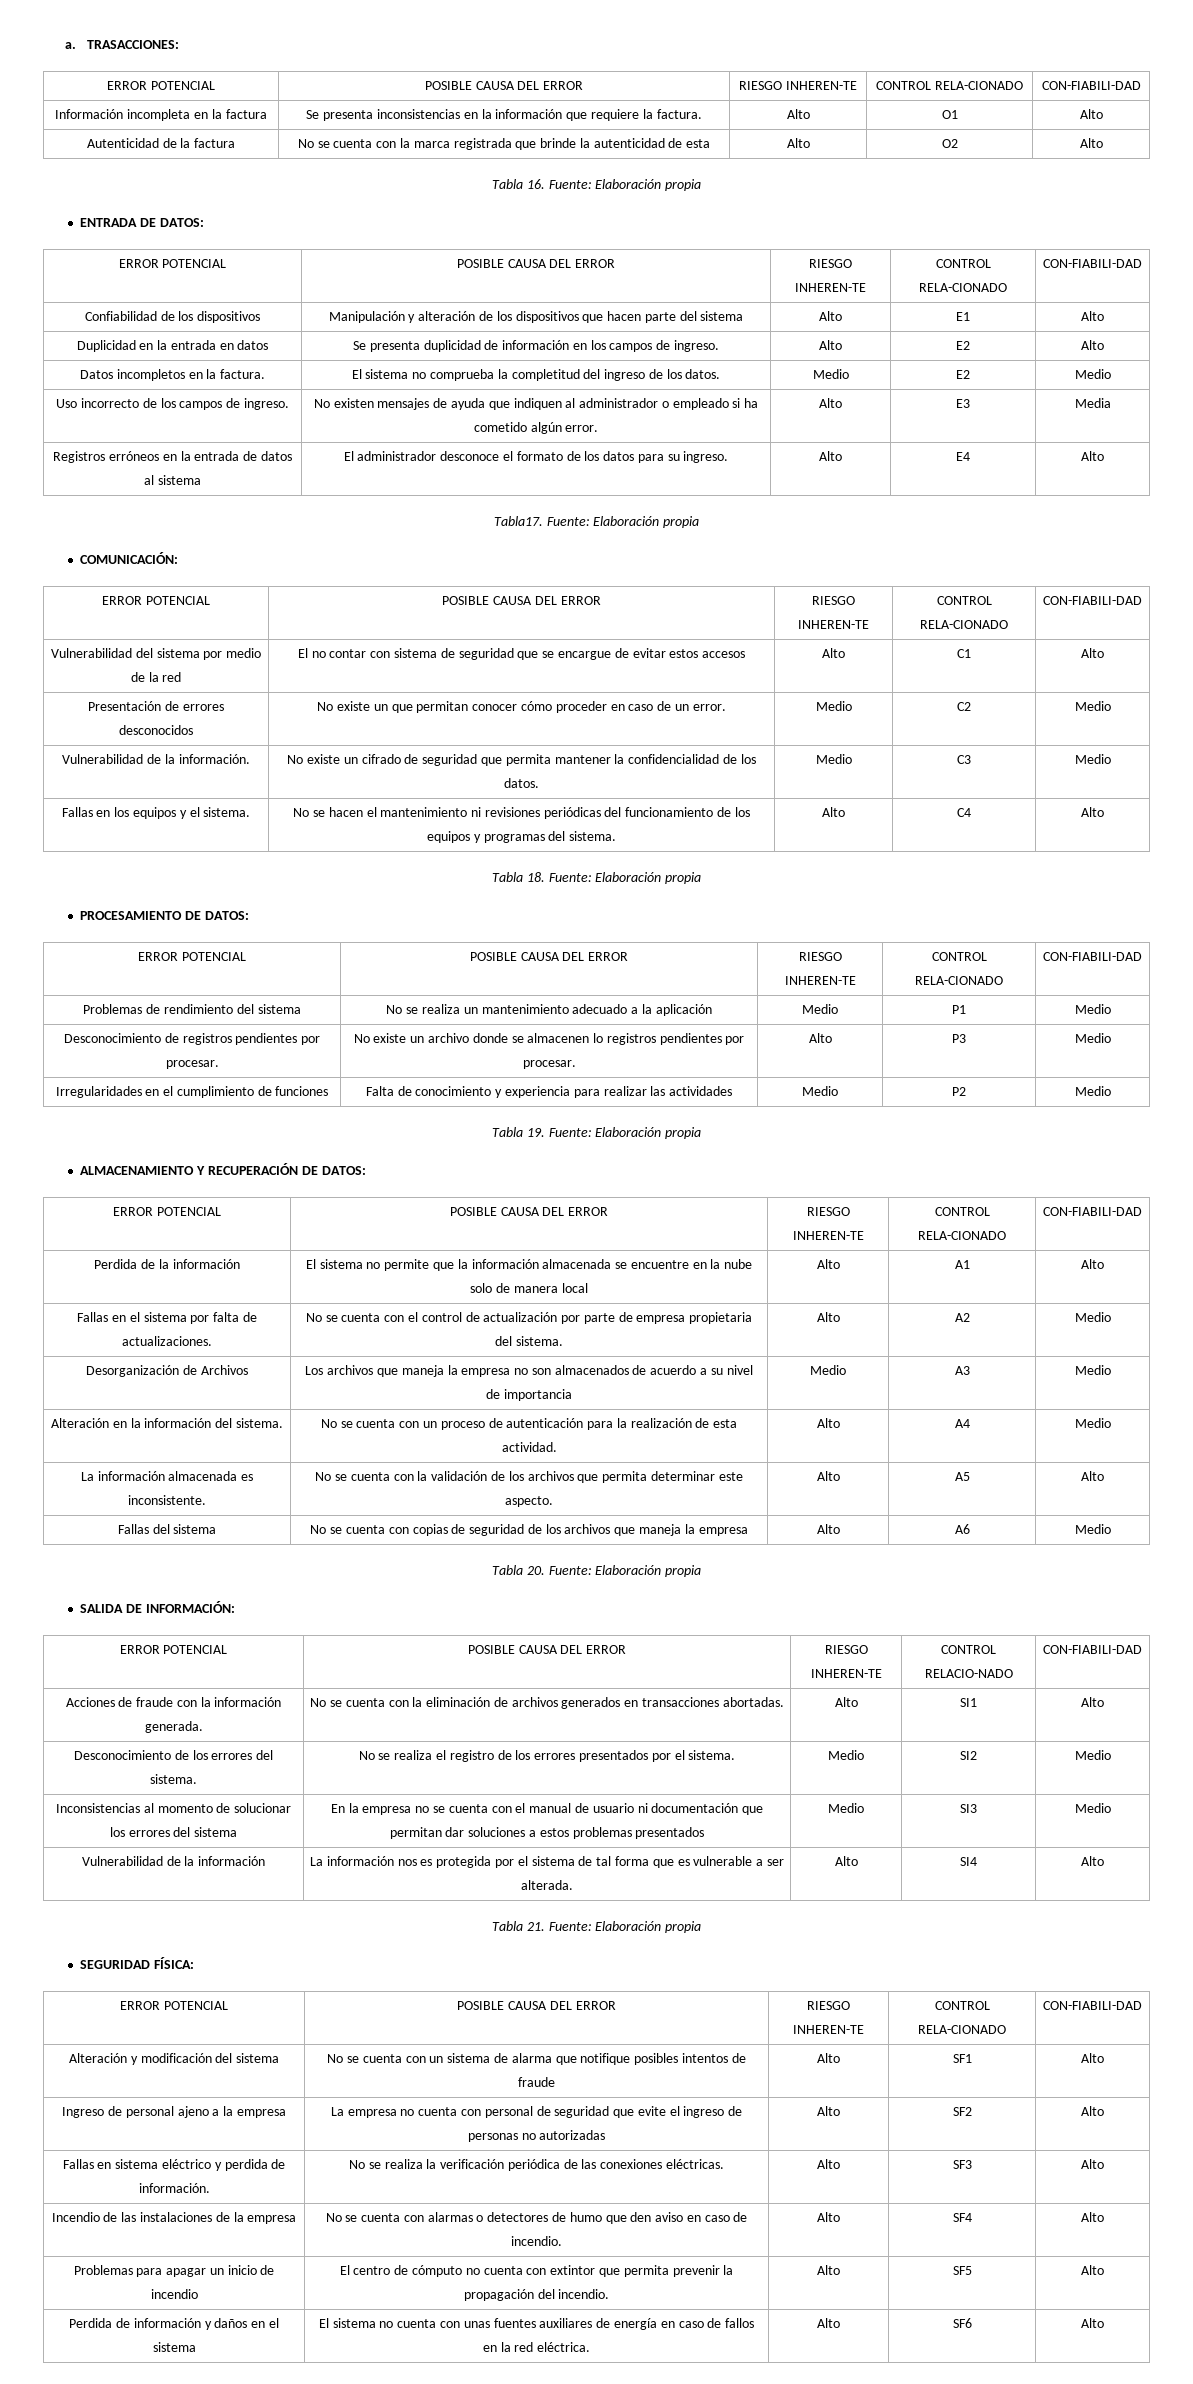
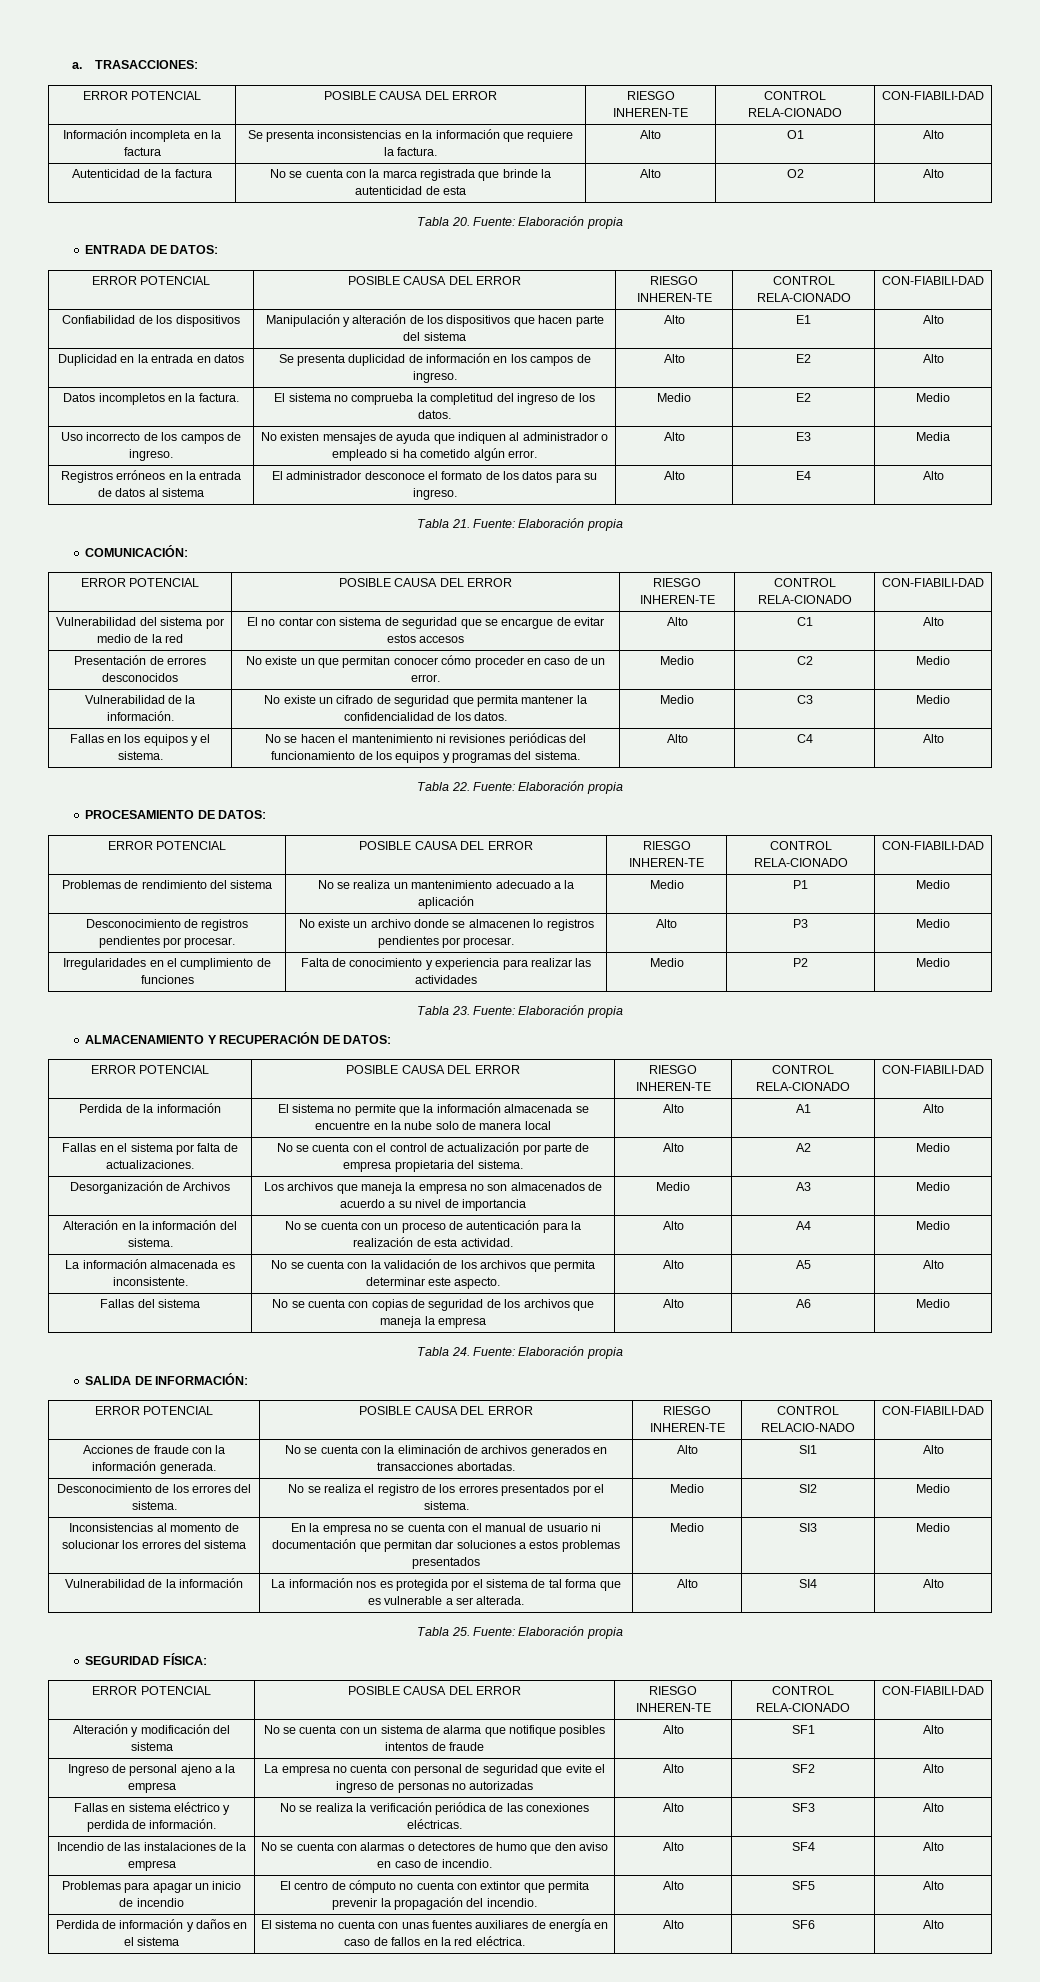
- Tabla 16. Fuente: Elaboración propia
+ Tabla 20. Fuente: Elaboración propia
- Tabla17. Fuente: Elaboración propia
+ Tabla 21. Fuente: Elaboración propia
- Tabla 18. Fuente: Elaboración propia
+ Tabla 22. Fuente: Elaboración propia
- Tabla 19. Fuente: Elaboración propia
+ Tabla 23. Fuente: Elaboración propia
- Tabla 20. Fuente: Elaboración propia
+ Tabla 24. Fuente: Elaboración propia
- Tabla 21. Fuente: Elaboración propia
+ Tabla 25. Fuente: Elaboración propia

